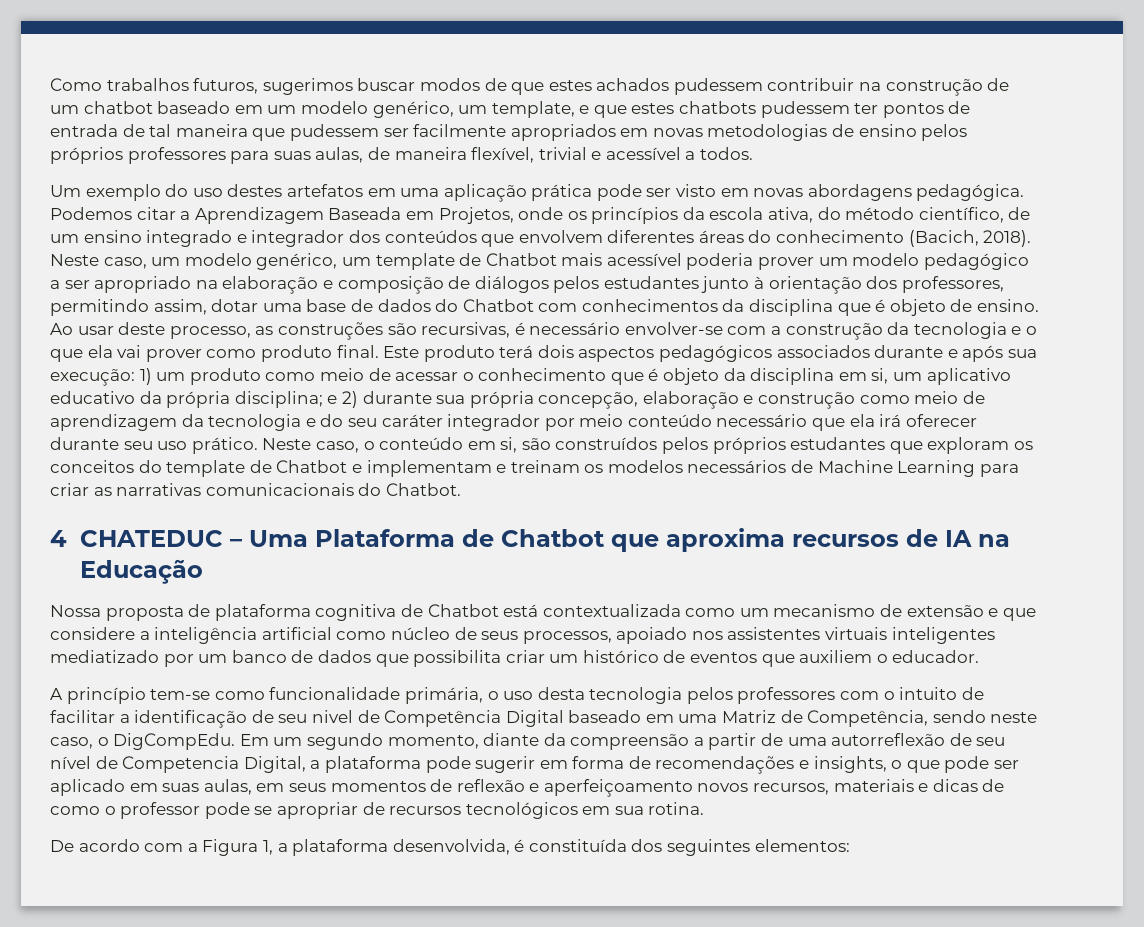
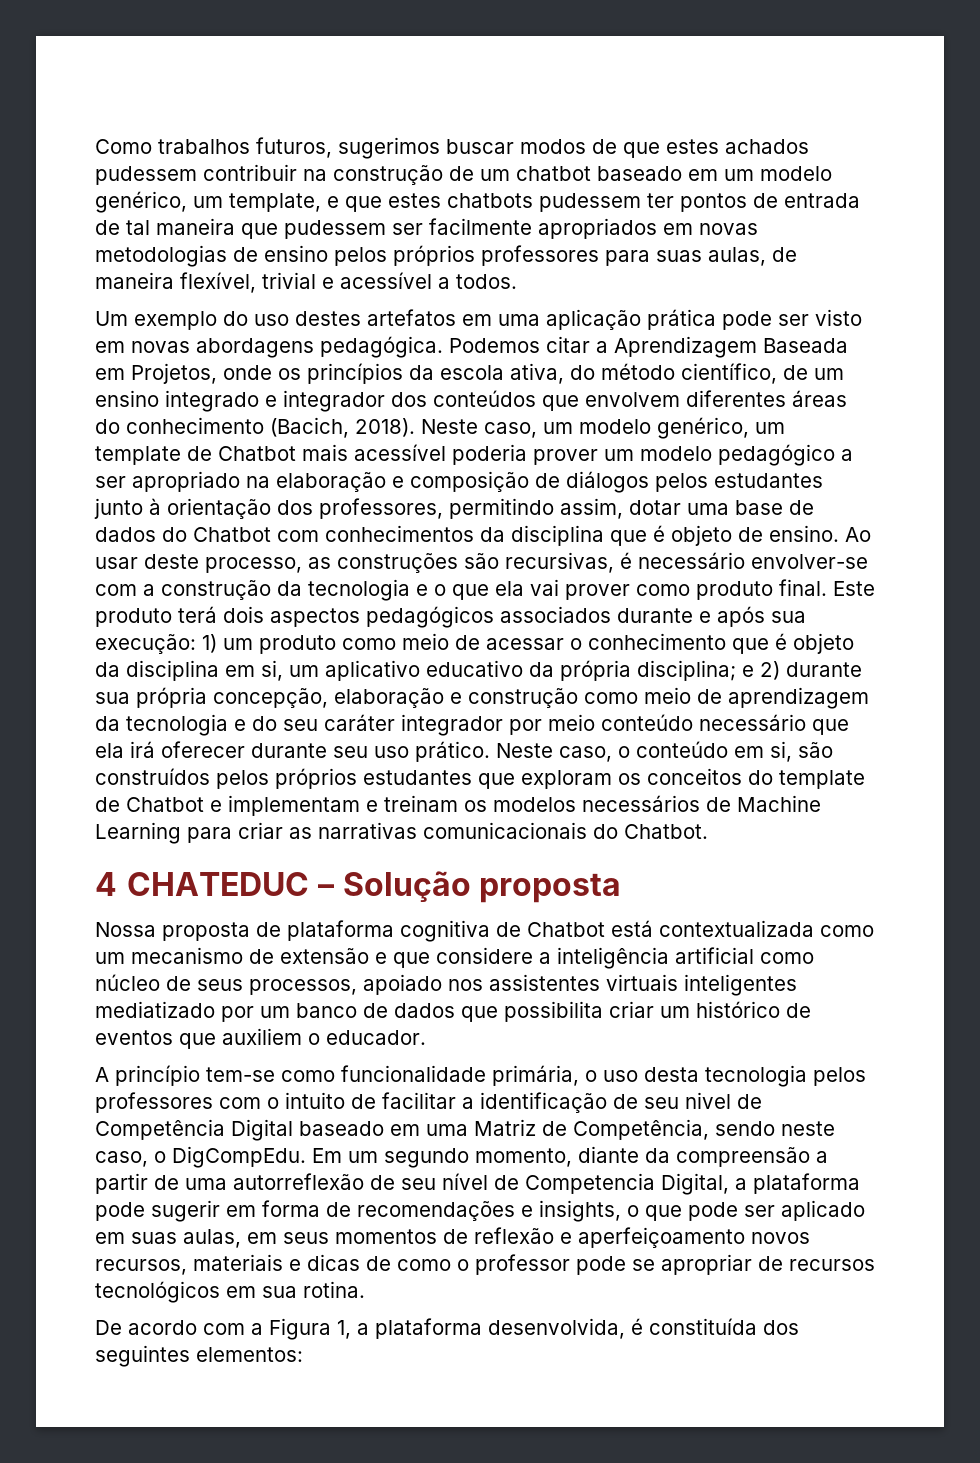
- 4 CHATEDUC – Uma Plataforma de Chatbot que aproxima recursos de IA na Educação
+ 4 CHATEDUC – Solução proposta

